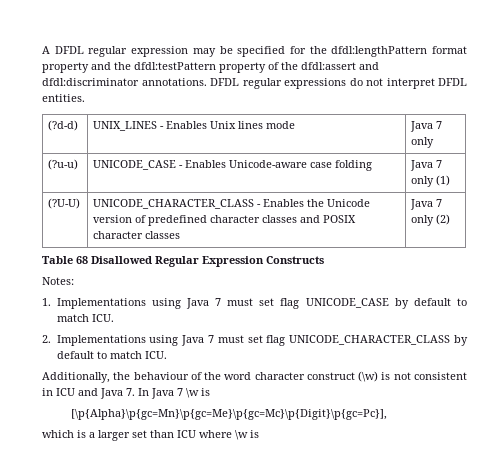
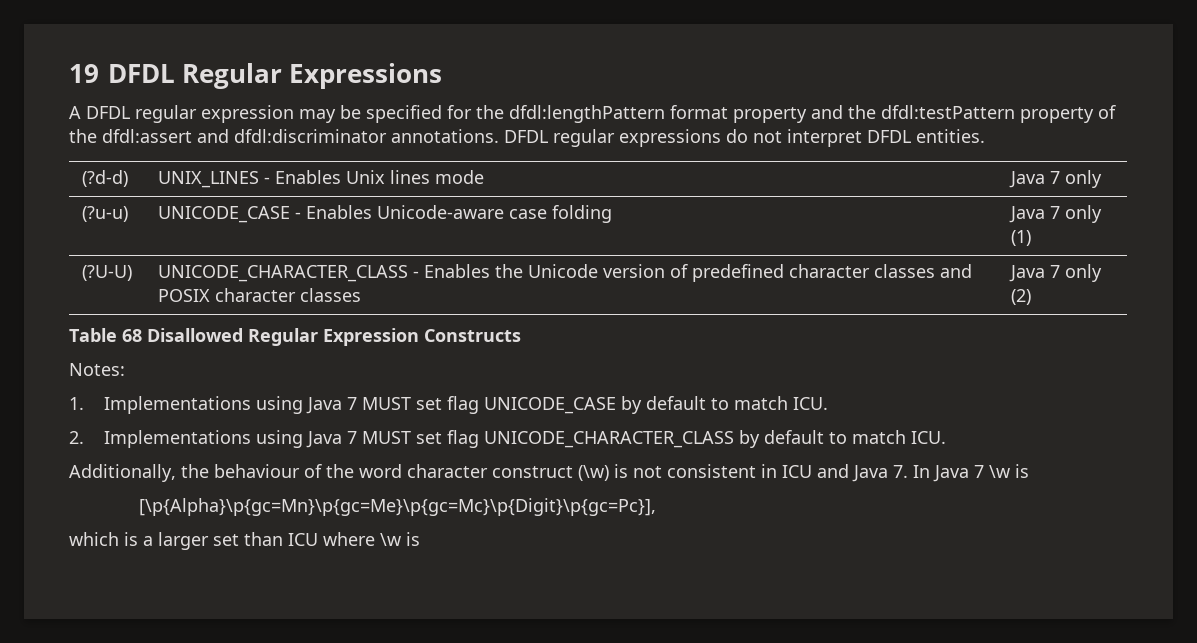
+ 19 DFDL Regular Expressions
- 1. Implementations using Java 7 must set flag UNICODE_CASE by default to match ICU.
+ 1. Implementations using Java 7 MUST set flag UNICODE_CASE by default to match ICU.
- 2. Implementations using Java 7 must set flag UNICODE_CHARACTER_CLASS by default to match ICU.
+ 2. Implementations using Java 7 MUST set flag UNICODE_CHARACTER_CLASS by default to match ICU.

